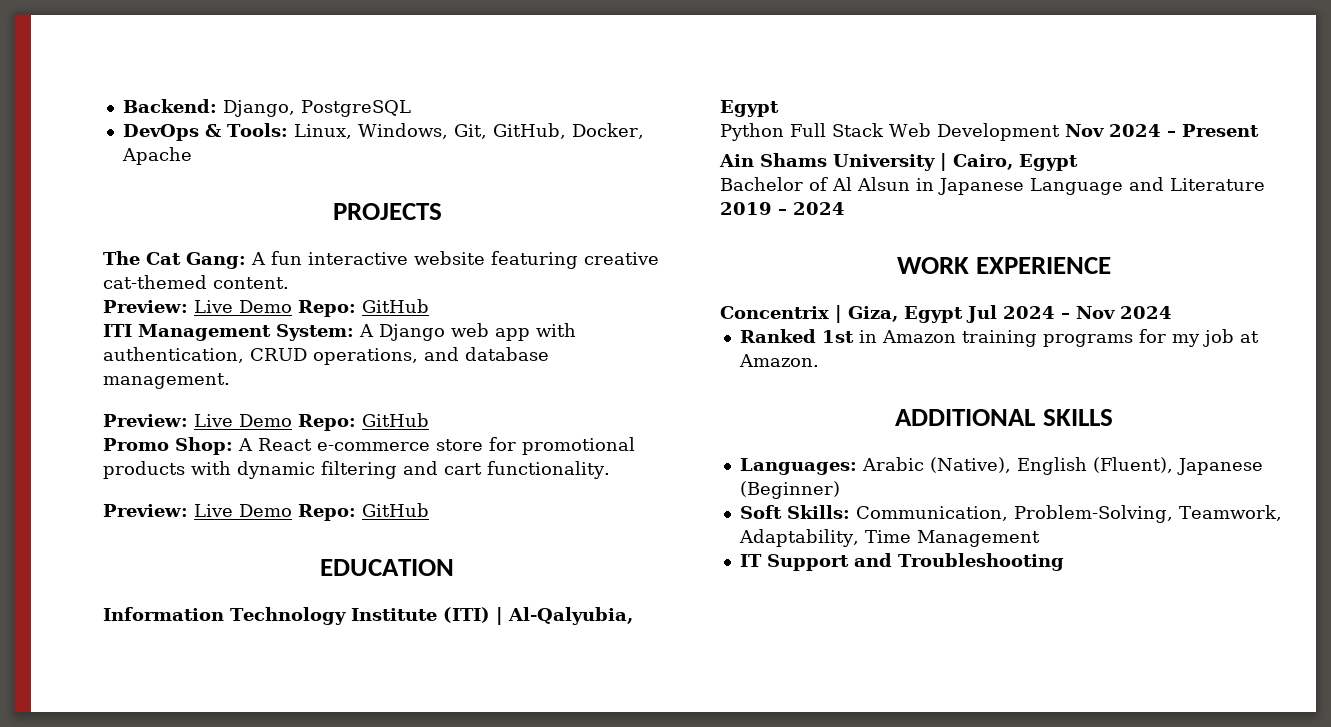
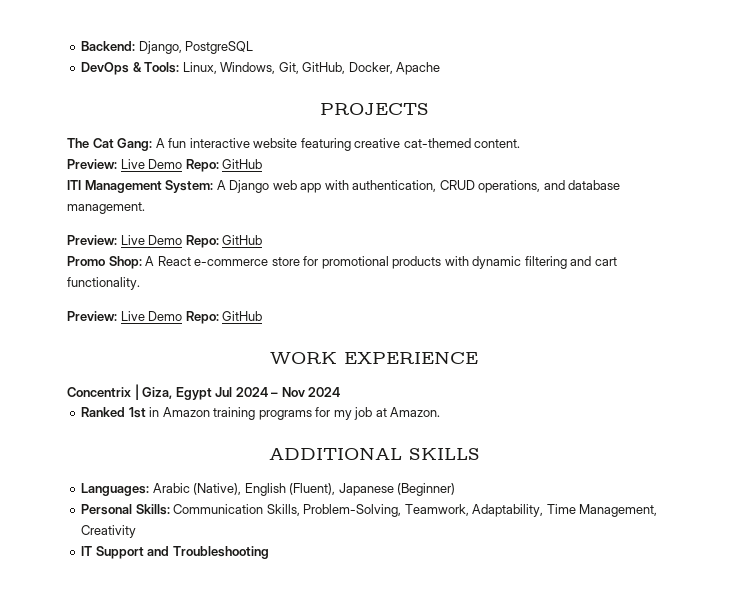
- EDUCATION
- Information Technology Institute (ITI) | Al-Qalyubia, Egypt
- Python Full Stack Web Development Nov 2024 – Present
- Ain Shams University | Cairo, Egypt
- Bachelor of Al Alsun in Japanese Language and Literature 2019 – 2024
- Soft Skills: Communication, Problem-Solving, Teamwork, Adaptability, Time Management
+ Personal Skills: Communication Skills, Problem-Solving, Teamwork, Adaptability, Time Management, Creativity

